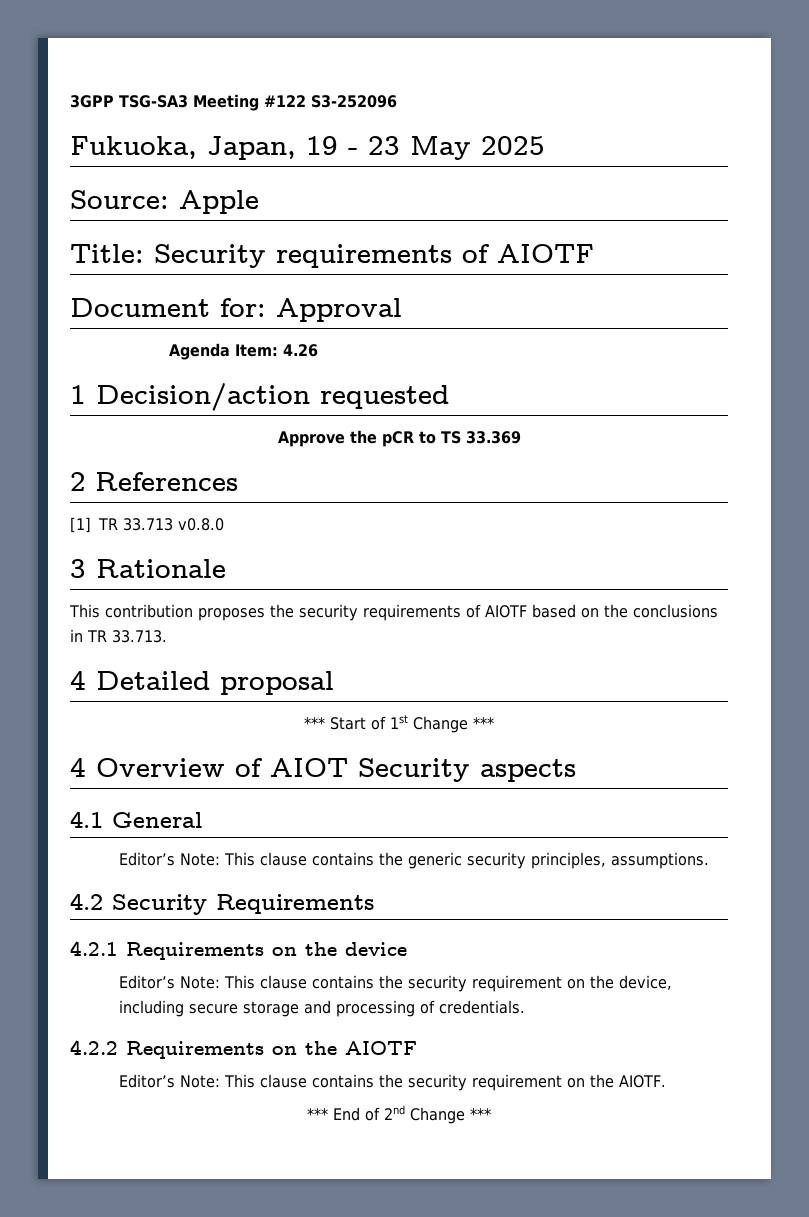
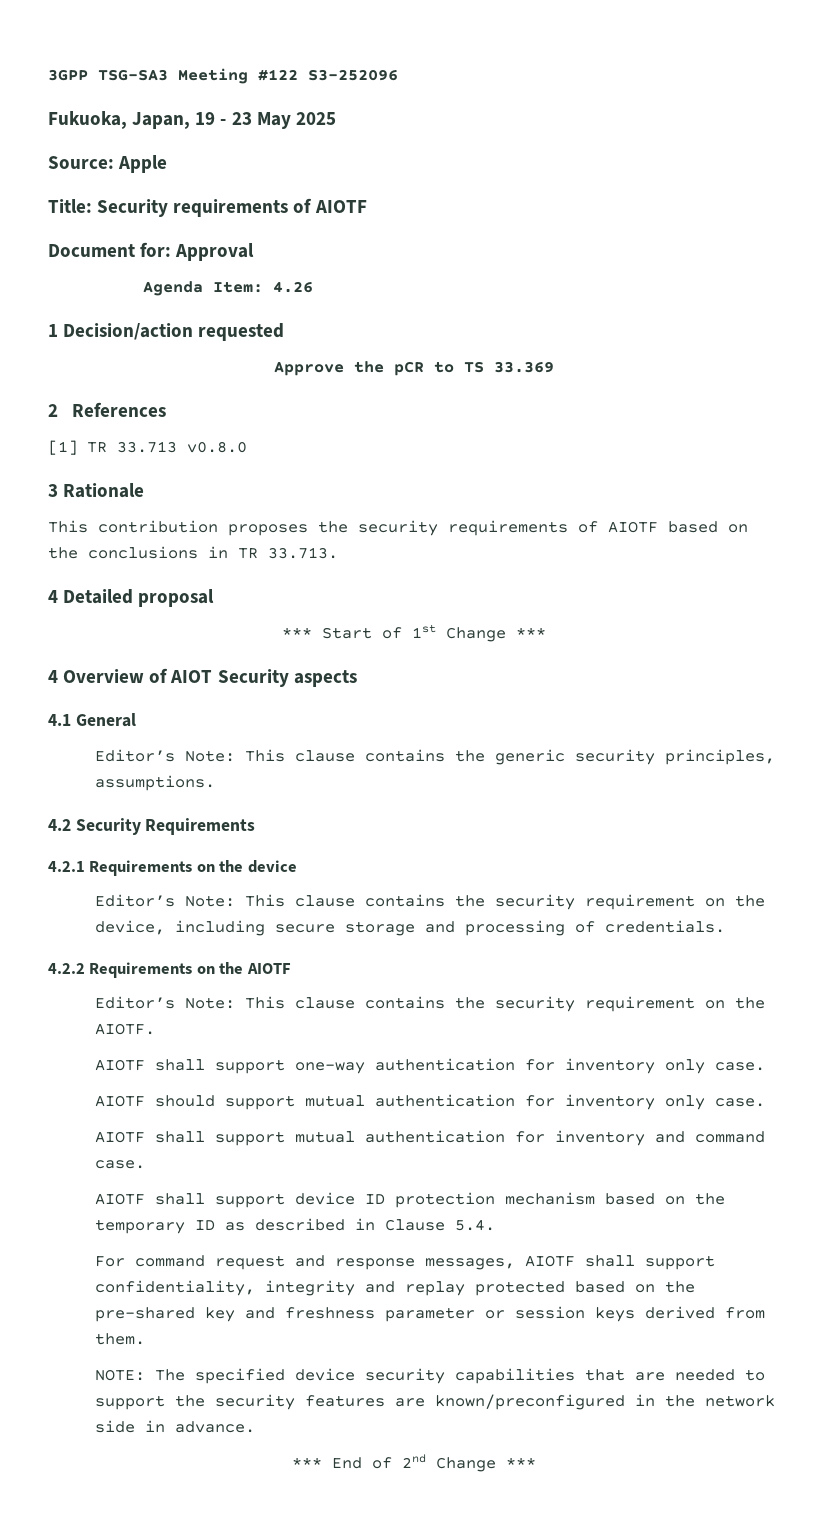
+ AIOTF shall support one-way authentication for inventory only case.
+ AIOTF should support mutual authentication for inventory only case.
+ AIOTF shall support mutual authentication for inventory and command case.
+ AIOTF shall support device ID protection mechanism based on the temporary ID as described in Clause 5.4.
+ For command request and response messages, AIOTF shall support confidentiality, integrity and replay protected based on the pre-shared key and freshness parameter or session keys derived from them.
+ NOTE: The specified device security capabilities that are needed to support the security features are known/preconfigured in the network side in advance.

